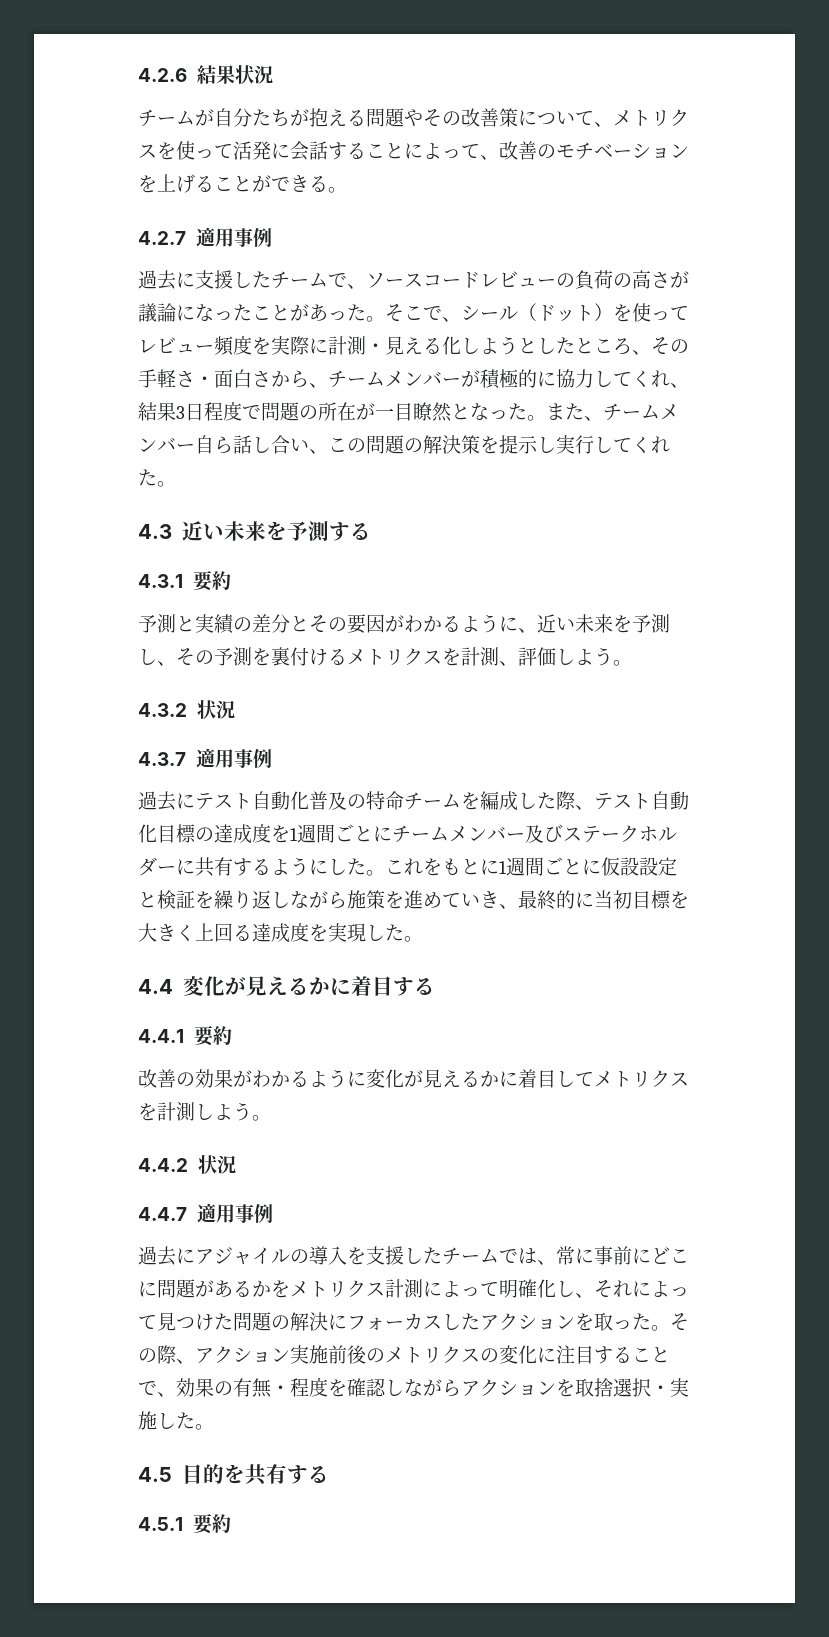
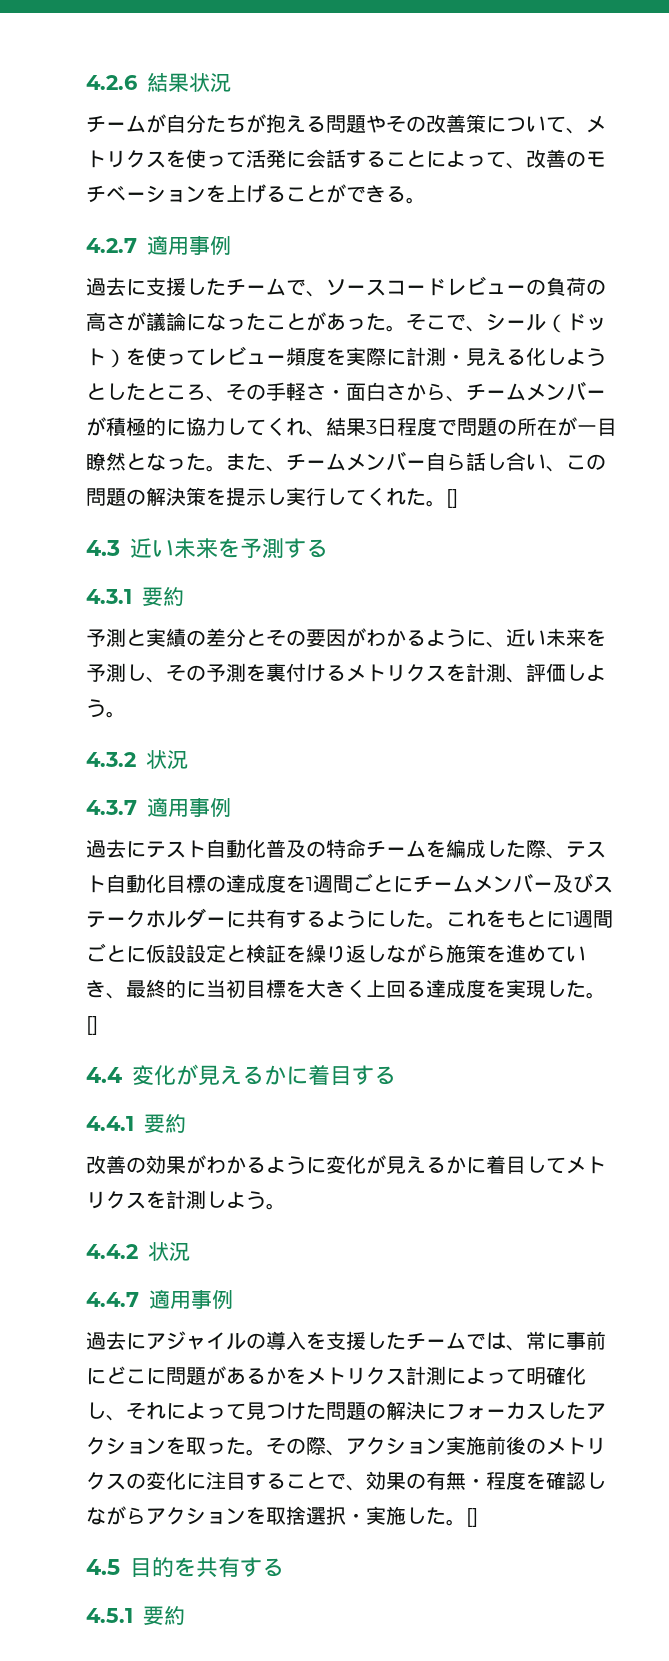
- また、チームメンバー自ら話し合い、この問題の解決策を提示し実行してくれた。
+ また、チームメンバー自ら話し合い、この問題の解決策を提示し実行してくれた。[]
- これをもとに1週間ごとに仮設設定と検証を繰り返しながら施策を進めていき、最終的に当初目標を大きく上回る達成度を実現した。
+ これをもとに1週間ごとに仮設設定と検証を繰り返しながら施策を進めていき、最終的に当初目標を大きく上回る達成度を実現した。[]
- その際、アクション実施前後のメトリクスの変化に注目することで、効果の有無・程度を確認しながらアクションを取捨選択・実施した。
+ その際、アクション実施前後のメトリクスの変化に注目することで、効果の有無・程度を確認しながらアクションを取捨選択・実施した。[]

